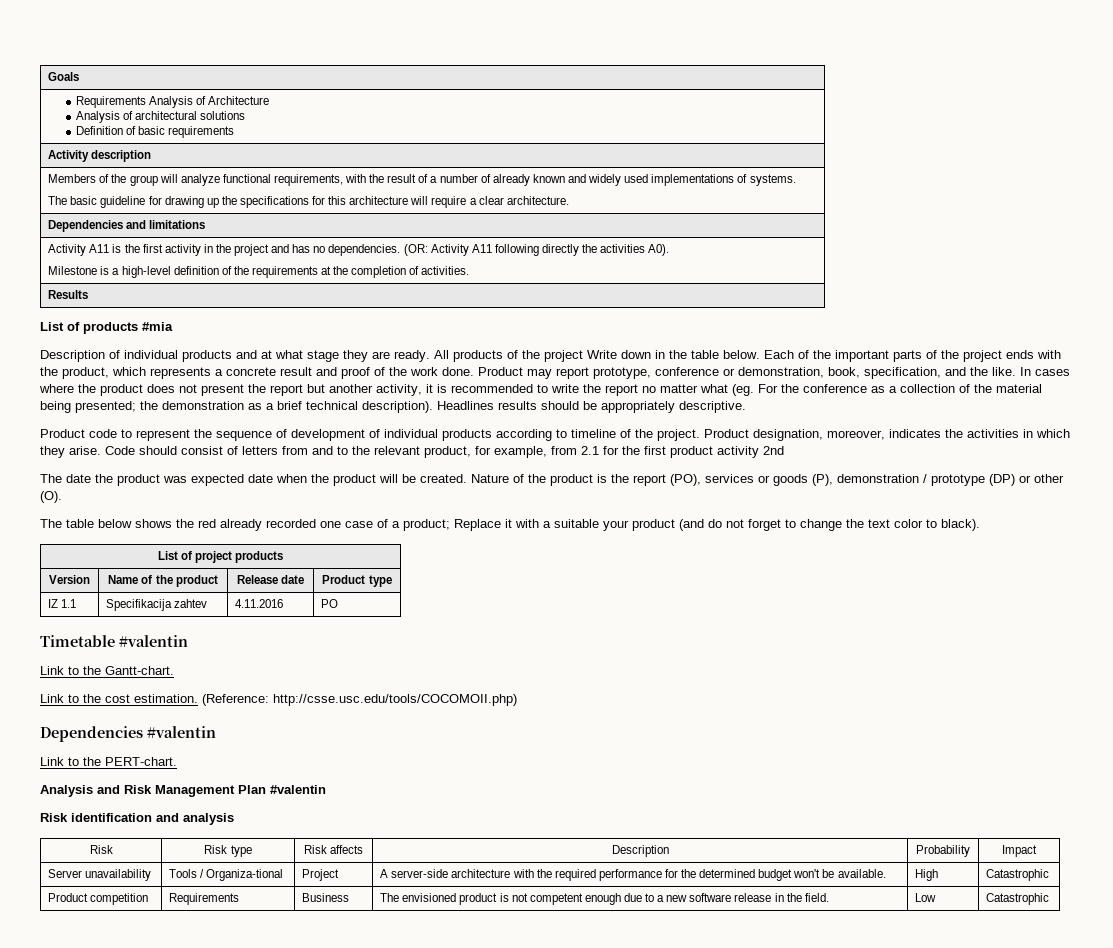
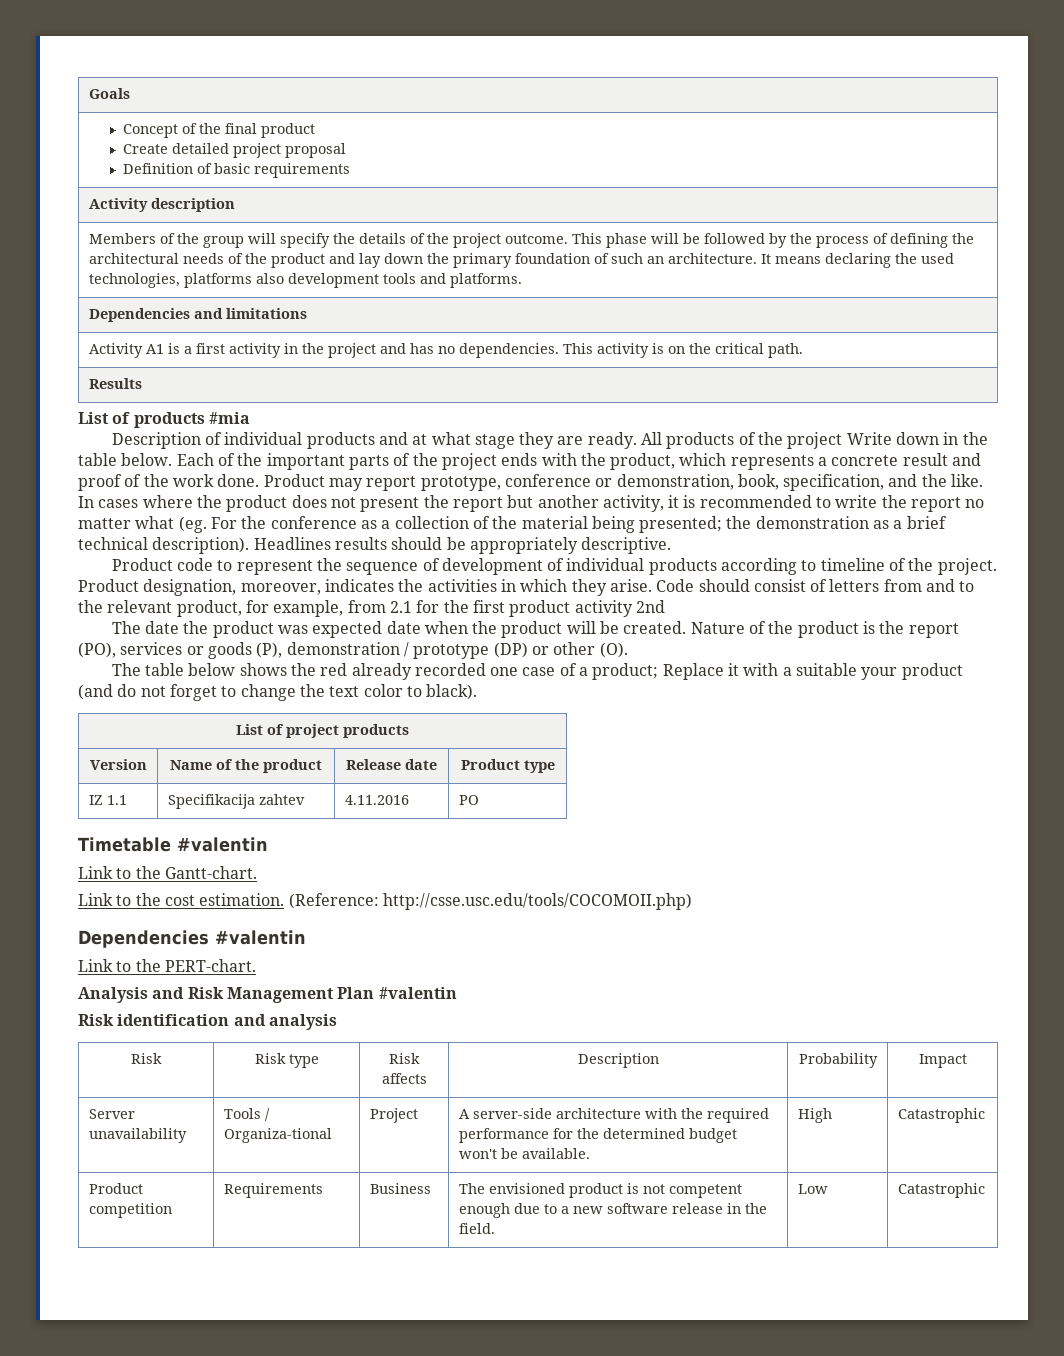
- Requirements Analysis of Architecture
- Analysis of architectural solutions
+ Concept of the final product
+ Create detailed project proposal
- Members of the group will analyze functional requirements, with the result of a number of already known and widely used implementations of systems.
- The basic guideline for drawing up the specifications for this architecture will require a clear architecture.
+ Members of the group will specify the details of the project outcome. This phase will be followed by the process of defining the architectural needs of the product and lay down the primary foundation of such an architecture. It means declaring the used technologies, platforms also development tools and platforms.
- Activity A11 is the first activity in the project and has no dependencies. (OR: Activity A11 following directly the activities A0).
- Milestone is a high-level definition of the requirements at the completion of activities.
+ Activity A1 is a first activity in the project and has no dependencies. This activity is on the critical path.

